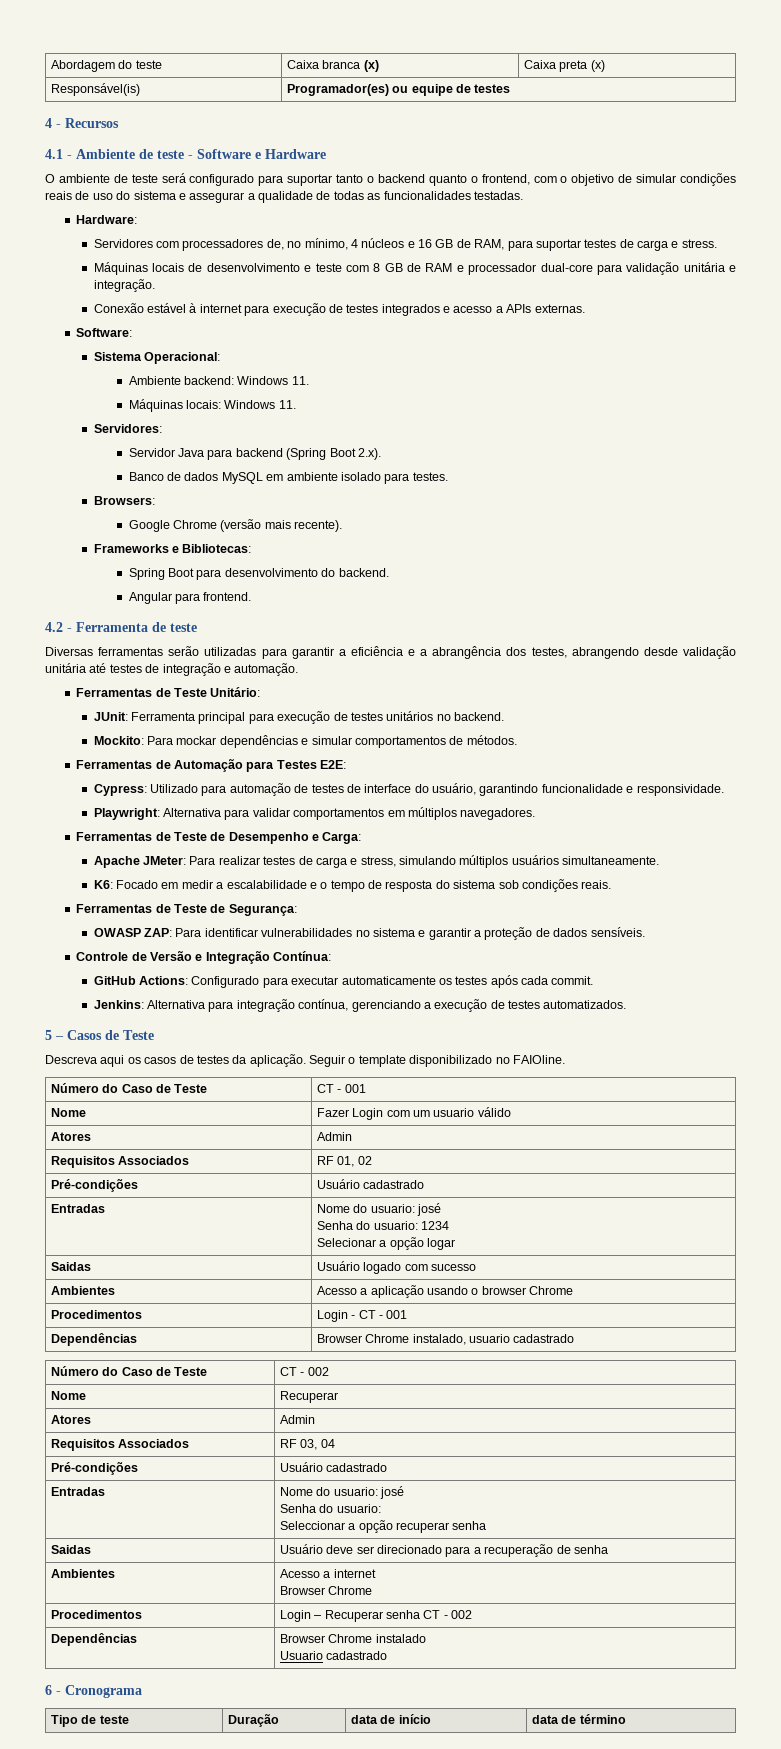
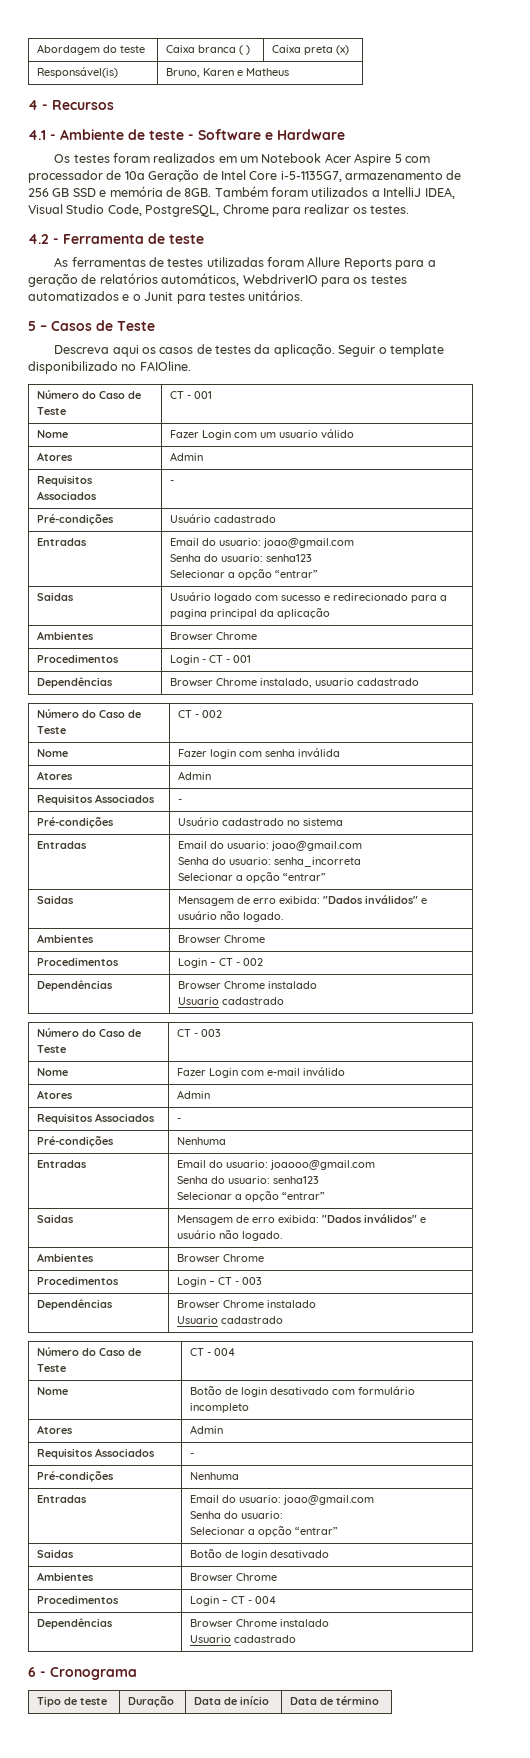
- Abordagem do teste | Caixa branca (x) | Caixa preta (x)
+ Abordagem do teste | Caixa branca ( ) | Caixa preta (x)
- Responsável(is) | Programador(es) ou equipe de testes
+ Responsável(is) | Bruno, Karen e Matheus
- O ambiente de teste será configurado para suportar tanto o backend quanto o frontend, com o objetivo de simular condições reais de uso do sistema e assegurar a qualidade de todas as funcionalidades testadas.
- Hardware:
- Servidores com processadores de, no mínimo, 4 núcleos e 16 GB de RAM, para suportar testes de carga e stress.
- Máquinas locais de desenvolvimento e teste com 8 GB de RAM e processador dual-core para validação unitária e integração.
- Conexão estável à internet para execução de testes integrados e acesso a APIs externas.
- Software:
- Sistema Operacional:
- Ambiente backend: Windows 11.
- Máquinas locais: Windows 11.
- Servidores:
- Servidor Java para backend (Spring Boot 2.x).
- Banco de dados MySQL em ambiente isolado para testes.
- Browsers:
- Google Chrome (versão mais recente).
- Frameworks e Bibliotecas:
- Spring Boot para desenvolvimento do backend.
- Angular para frontend.
+ Os testes foram realizados em um Notebook Acer Aspire 5 com processador de 10a Geração de Intel Core i-5-1135G7, armazenamento de 256 GB SSD e memória de 8GB. Também foram utilizados a IntelliJ IDEA, Visual Studio Code, PostgreSQL, Chrome para realizar os testes.
- Diversas ferramentas serão utilizadas para garantir a eficiência e a abrangência dos testes, abrangendo desde validação unitária até testes de integração e automação.
- Ferramentas de Teste Unitário:
- JUnit: Ferramenta principal para execução de testes unitários no backend.
- Mockito: Para mockar dependências e simular comportamentos de métodos.
- Ferramentas de Automação para Testes E2E:
- Cypress: Utilizado para automação de testes de interface do usuário, garantindo funcionalidade e responsividade.
- Playwright: Alternativa para validar comportamentos em múltiplos navegadores.
- Ferramentas de Teste de Desempenho e Carga:
- Apache JMeter: Para realizar testes de carga e stress, simulando múltiplos usuários simultaneamente.
- K6: Focado em medir a escalabilidade e o tempo de resposta do sistema sob condições reais.
- Ferramentas de Teste de Segurança:
- OWASP ZAP: Para identificar vulnerabilidades no sistema e garantir a proteção de dados sensíveis.
- Controle de Versão e Integração Contínua:
- GitHub Actions: Configurado para executar automaticamente os testes após cada commit.
- Jenkins: Alternativa para integração contínua, gerenciando a execução de testes automatizados.
+ As ferramentas de testes utilizadas foram Allure Reports para a geração de relatórios automáticos, WebdriverIO para os testes automatizados e o Junit para testes unitários.
  Nome | Fazer Login com um usuario válido
  Atores | Admin
- Requisitos Associados | RF 01, 02
+ Requisitos Associados | -
  Pré-condições | Usuário cadastrado
- Entradas | Nome do usuario: josé
- Senha do usuario: 1234
- Selecionar a opção logar
+ Entradas | Email do usuario: joao@gmail.com
+ Senha do usuario: senha123
+ Selecionar a opção “entrar”
- Saidas | Usuário logado com sucesso
- Ambientes | Acesso a aplicação usando o browser Chrome
+ Saidas | Usuário logado com sucesso e redirecionado para a pagina principal da aplicação
+ Ambientes | Browser Chrome
- Nome | Recuperar
+ Nome | Fazer login com senha inválida
  Atores | Admin
- Requisitos Associados | RF 03, 04
- Pré-condições | Usuário cadastrado
- Entradas | Nome do usuario: josé
- Senha do usuario:
- Seleccionar a opção recuperar senha
- Saidas | Usuário deve ser direcionado para a recuperação de senha
- Ambientes | Acesso a internet
- Browser Chrome
- Procedimentos | Login – Recuperar senha CT - 002
+ Requisitos Associados | -
+ Pré-condições | Usuário cadastrado no sistema
+ Entradas | Email do usuario: joao@gmail.com
+ Senha do usuario: senha_incorreta
+ Selecionar a opção “entrar”
+ Saidas | Mensagem de erro exibida: "Dados inválidos" e usuário não logado.
+ Ambientes | Browser Chrome
+ Procedimentos | Login – CT - 002
+ Número do Caso de Teste | CT - 003
+ Nome | Fazer Login com e-mail inválido
+ Atores | Admin
+ Requisitos Associados | -
+ Pré-condições | Nenhuma
+ Entradas | Email do usuario: joaooo@gmail.com
+ Senha do usuario: senha123
+ Selecionar a opção “entrar”
+ Saidas | Mensagem de erro exibida: "Dados inválidos" e usuário não logado.
+ Ambientes | Browser Chrome
+ Procedimentos | Login – CT - 003
+ Dependências | Browser Chrome instalado
+ Usuario cadastrado
+ Número do Caso de Teste | CT - 004
+ Nome | Botão de login desativado com formulário incompleto
+ Atores | Admin
+ Requisitos Associados | -
+ Pré-condições | Nenhuma
+ Entradas | Email do usuario: joao@gmail.com
+ Senha do usuario:
+ Selecionar a opção “entrar”
+ Saidas | Botão de login desativado
+ Ambientes | Browser Chrome
+ Procedimentos | Login – CT - 004
+ Dependências | Browser Chrome instalado
+ Usuario cadastrado
- Tipo de teste | Duração | data de início | data de término
+ Tipo de teste | Duração | Data de início | Data de término

